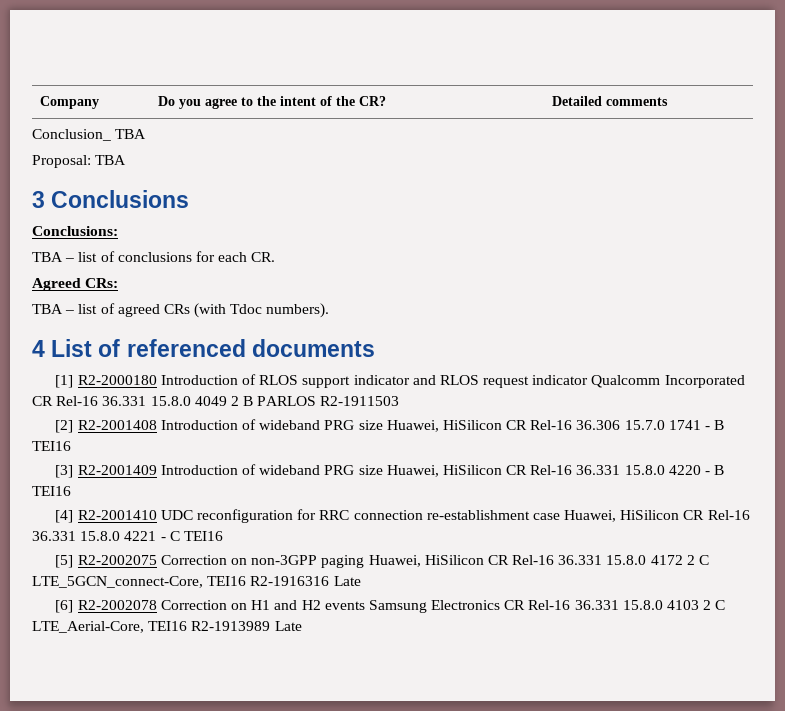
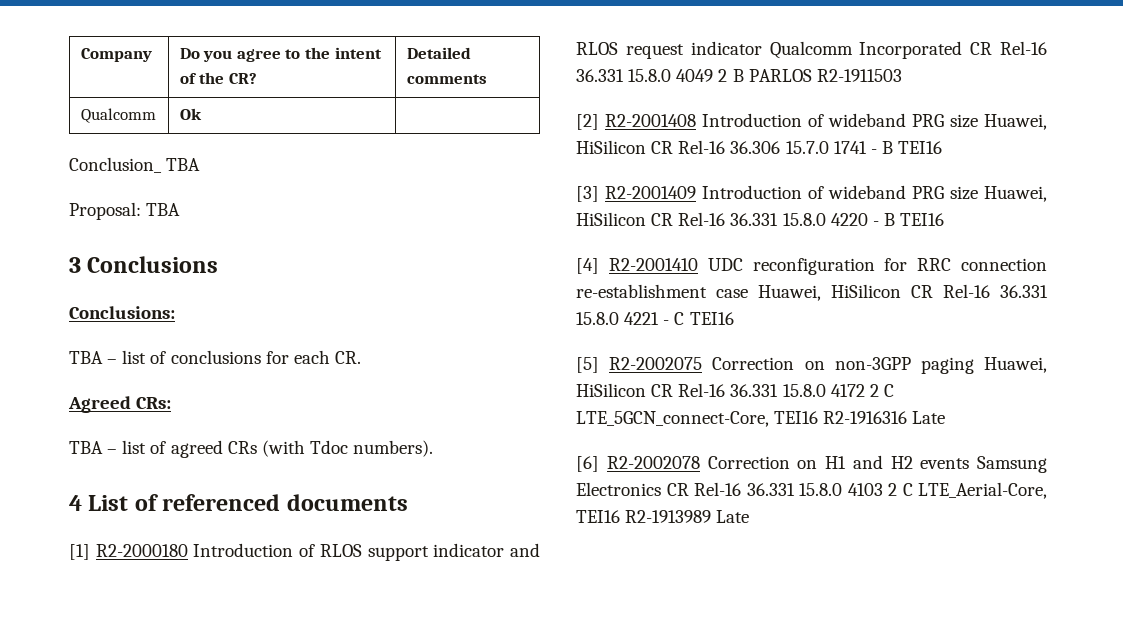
+ Qualcomm | Ok |

